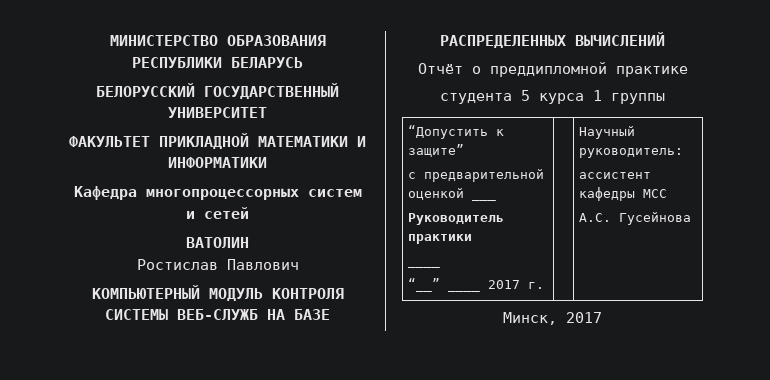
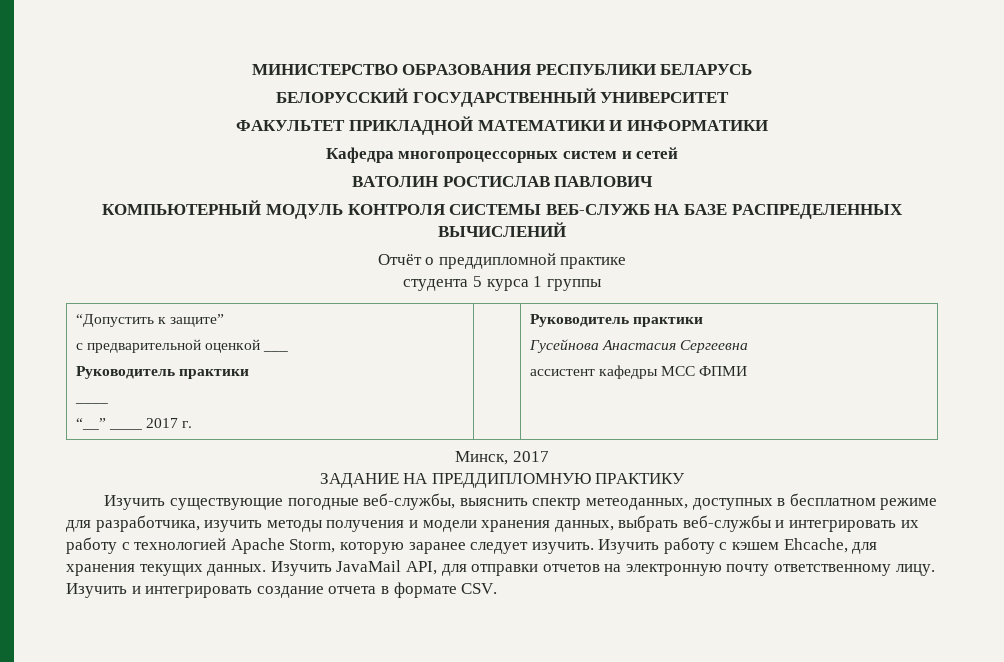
- ВАТОЛИН
- Ростислав Павлович
+ ВАТОЛИН РОСТИСЛАВ ПАВЛОВИЧ
  “Допустить к защите”
  с предварительной оценкой ___
  Руководитель практики
  ____
- “__” ____ 2017 г. | | Научный руководитель:
- ассистент кафедры МСС
- А.С. Гусейнова
+ “__” ____ 2017 г. | | Руководитель практики
+ Гусейнова Анастасия Сергеевна
+ ассистент кафедры МСС ФПМИ
+ ЗАДАНИЕ НА ПРЕДДИПЛОМНУЮ ПРАКТИКУ
+ Изучить существующие погодные веб-службы, выяснить спектр метеоданных, доступных в бесплатном режиме для разработчика, изучить методы получения и модели хранения данных, выбрать веб-службы и интегрировать их работу с технологией Apache Storm, которую заранее следует изучить. Изучить работу с кэшем Ehcache, для хранения текущих данных. Изучить JavaMail API, для отправки отчетов на электронную почту ответственному лицу. Изучить и интегрировать создание отчета в формате CSV.

